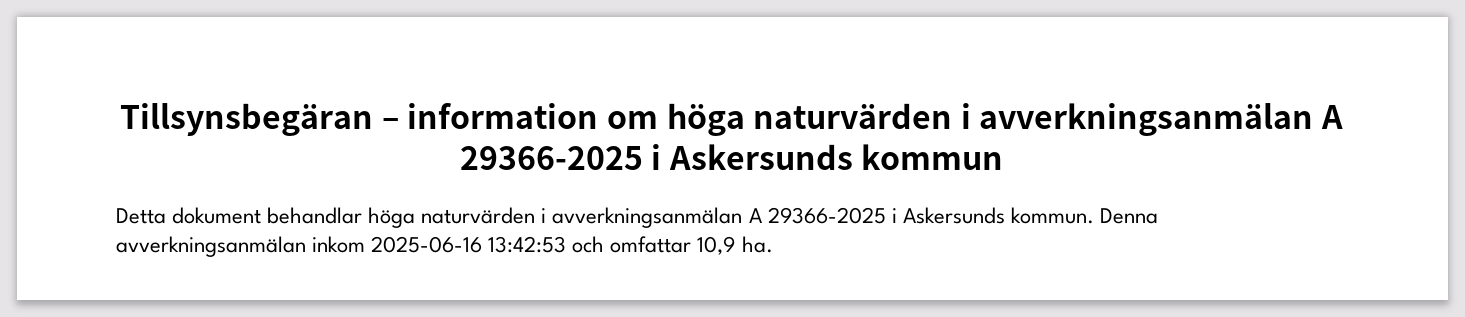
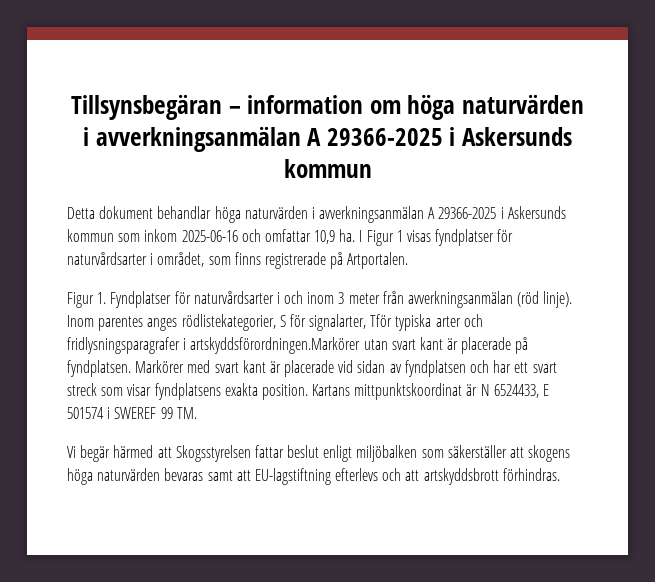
- Detta dokument behandlar höga naturvärden i avverkningsanmälan A 29366-2025 i Askersunds kommun. Denna avverkningsanmälan inkom 2025-06-16 13:42:53 och omfattar 10,9 ha.
+ Detta dokument behandlar höga naturvärden i avverkningsanmälan A 29366-2025 i Askersunds kommun som inkom 2025-06-16 och omfattar 10,9 ha.
+ I Figur 1 visas fyndplatser för naturvårdsarter i området, som finns registrerade på Artportalen.
+ Figur 1. Fyndplatser för naturvårdsarter i och inom 3 meter från avverkningsanmälan (röd linje). Inom parentes anges rödlistekategorier, S för signalarter, Tför typiska arter och fridlysningsparagrafer i artskyddsförordningen.Markörer utan svart kant är placerade på fyndplatsen. Markörer med svart kant är placerade vid sidan av fyndplatsen och har ett svart streck som visar fyndplatsens exakta position. Kartans mittpunktskoordinat är N 6524433, E 501574 i SWEREF 99 TM.
+ Vi begär härmed att Skogsstyrelsen fattar beslut enligt miljöbalken som säkerställer att skogens höga naturvärden bevaras samt att EU-lagstiftning efterlevs och att artskyddsbrott förhindras.

